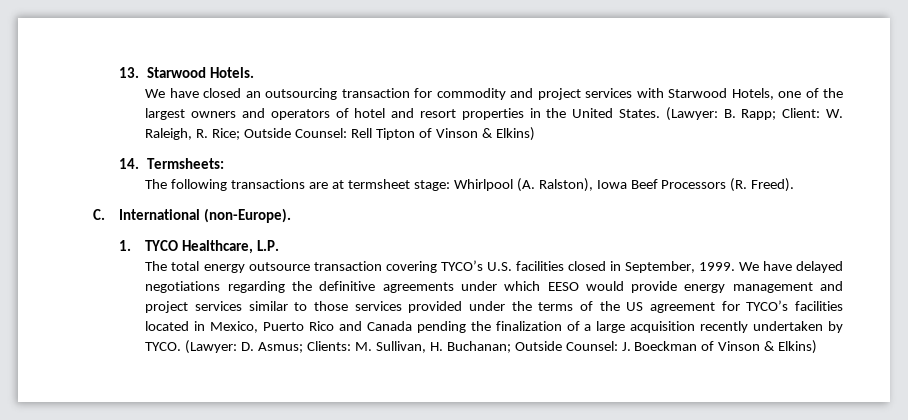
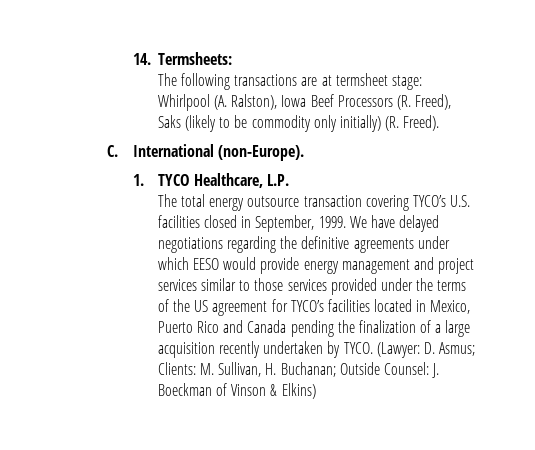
- 13. Starwood Hotels.
- We have closed an outsourcing transaction for commodity and project services with Starwood Hotels, one of the largest owners and operators of hotel and resort properties in the United States. (Lawyer: B. Rapp; Client: W. Raleigh, R. Rice; Outside Counsel: Rell Tipton of Vinson & Elkins)
- The following transactions are at termsheet stage: Whirlpool (A. Ralston), Iowa Beef Processors (R. Freed).
+ The following transactions are at termsheet stage: Whirlpool (A. Ralston), Iowa Beef Processors (R. Freed), Saks (likely to be commodity only initially) (R. Freed).

